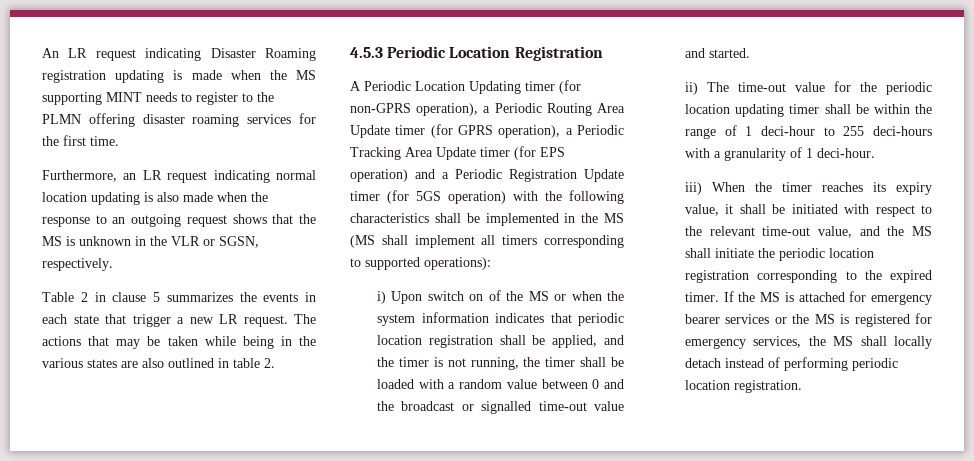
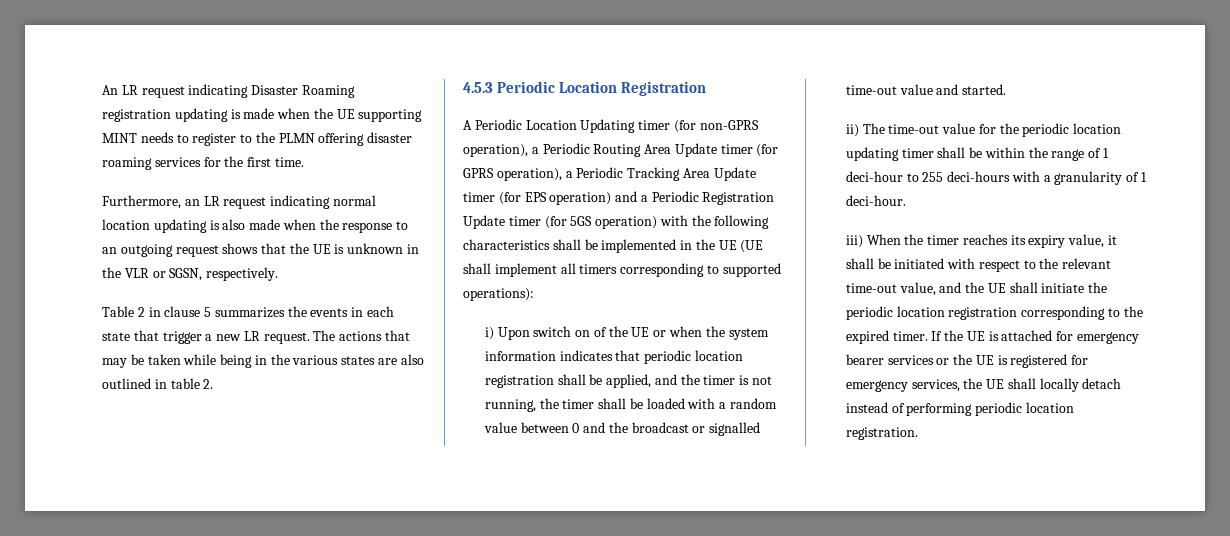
- An LR request indicating Disaster Roaming registration updating is made when the MS supporting MINT needs to register to the PLMN offering disaster roaming services for the first time.
+ An LR request indicating Disaster Roaming registration updating is made when the UE supporting MINT needs to register to the PLMN offering disaster roaming services for the first time.
- Furthermore, an LR request indicating normal location updating is also made when the response to an outgoing request shows that the MS is unknown in the VLR or SGSN, respectively.
+ Furthermore, an LR request indicating normal location updating is also made when the response to an outgoing request shows that the UE is unknown in the VLR or SGSN, respectively.
- A Periodic Location Updating timer (for non-GPRS operation), a Periodic Routing Area Update timer (for GPRS operation), a Periodic Tracking Area Update timer (for EPS operation) and a Periodic Registration Update timer (for 5GS operation) with the following characteristics shall be implemented in the MS (MS shall implement all timers corresponding to supported operations):
+ A Periodic Location Updating timer (for non-GPRS operation), a Periodic Routing Area Update timer (for GPRS operation), a Periodic Tracking Area Update timer (for EPS operation) and a Periodic Registration Update timer (for 5GS operation) with the following characteristics shall be implemented in the UE (UE shall implement all timers corresponding to supported operations):
- i) Upon switch on of the MS or when the system information indicates that periodic location registration shall be applied, and the timer is not running, the timer shall be loaded with a random value between 0 and the broadcast or signalled time-out value and started.
+ i) Upon switch on of the UE or when the system information indicates that periodic location registration shall be applied, and the timer is not running, the timer shall be loaded with a random value between 0 and the broadcast or signalled time-out value and started.
- iii) When the timer reaches its expiry value, it shall be initiated with respect to the relevant time-out value, and the MS shall initiate the periodic location registration corresponding to the expired timer.
+ iii) When the timer reaches its expiry value, it shall be initiated with respect to the relevant time-out value, and the UE shall initiate the periodic location registration corresponding to the expired timer.
- If the MS is attached for emergency bearer services or the MS is registered for emergency services, the MS shall locally detach instead of performing periodic location registration.
+ If the UE is attached for emergency bearer services or the UE is registered for emergency services, the UE shall locally detach instead of performing periodic location registration.

